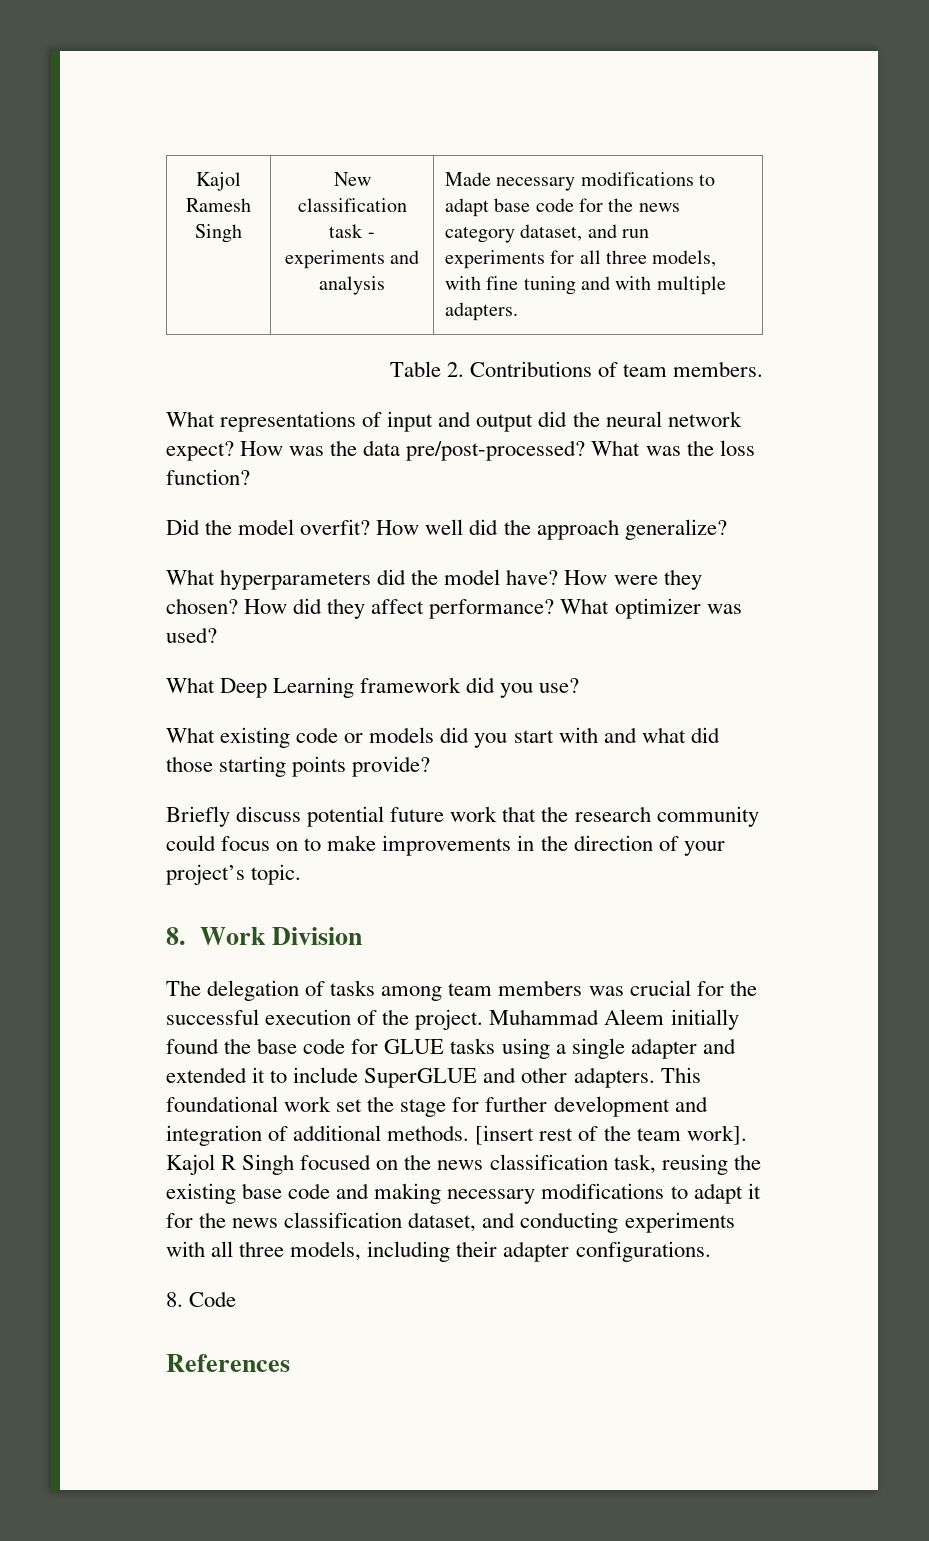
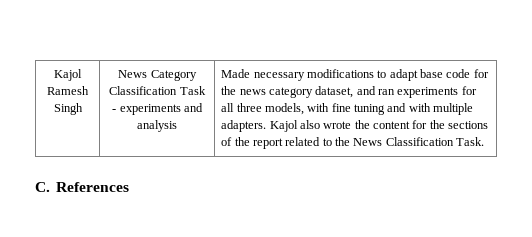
- New classification task - experiments and analysis
+ News Category Classification Task - experiments and analysis
- Made necessary modifications to adapt base code for the news category dataset, and run experiments for all three models, with fine tuning and with multiple adapters.
- Table 2. Contributions of team members.
- What representations of input and output did the neural network expect? How was the data pre/post-processed? What was the loss function?
- Did the model overfit? How well did the approach generalize?
- What hyperparameters did the model have? How were they chosen? How did they affect performance? What optimizer was used?
- What Deep Learning framework did you use?
- What existing code or models did you start with and what did those starting points provide?
- Briefly discuss potential future work that the research community could focus on to make improvements in the direction of your project’s topic.
- 8. Work Division
- The delegation of tasks among team members was crucial for the successful execution of the project. Muhammad Aleem initially found the base code for GLUE tasks using a single adapter and extended it to include SuperGLUE and other adapters. This foundational work set the stage for further development and integration of additional methods. [insert rest of the team work]. Kajol R Singh focused on the news classification task, reusing the existing base code and making necessary modifications to adapt it for the news classification dataset, and conducting experiments with all three models, including their adapter configurations.
- 8. Code
- References
+ Made necessary modifications to adapt base code for the news category dataset, and ran experiments for all three models, with fine tuning and with multiple adapters. Kajol also wrote the content for the sections of the report related to the News Classification Task.
+ C. References

